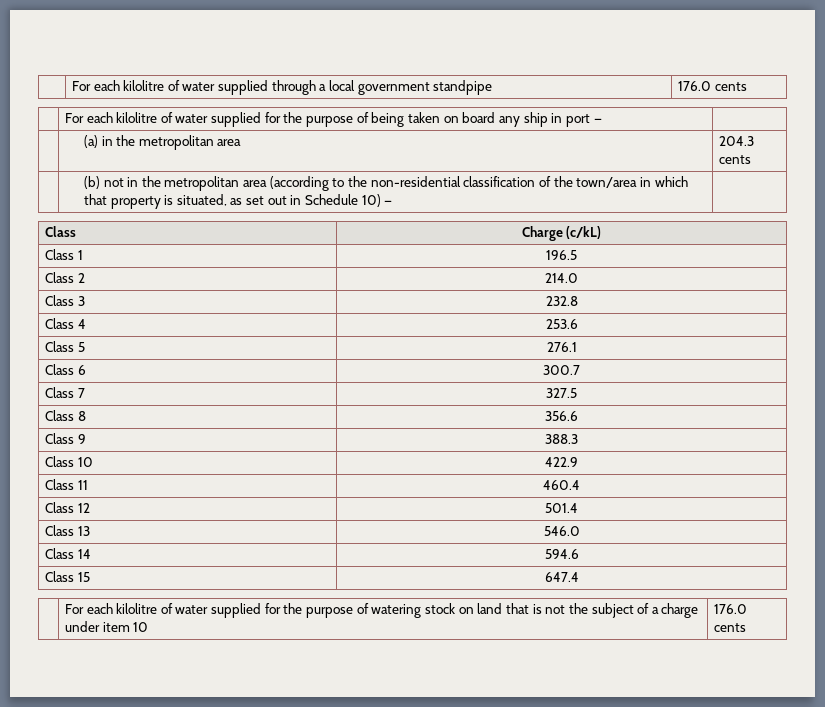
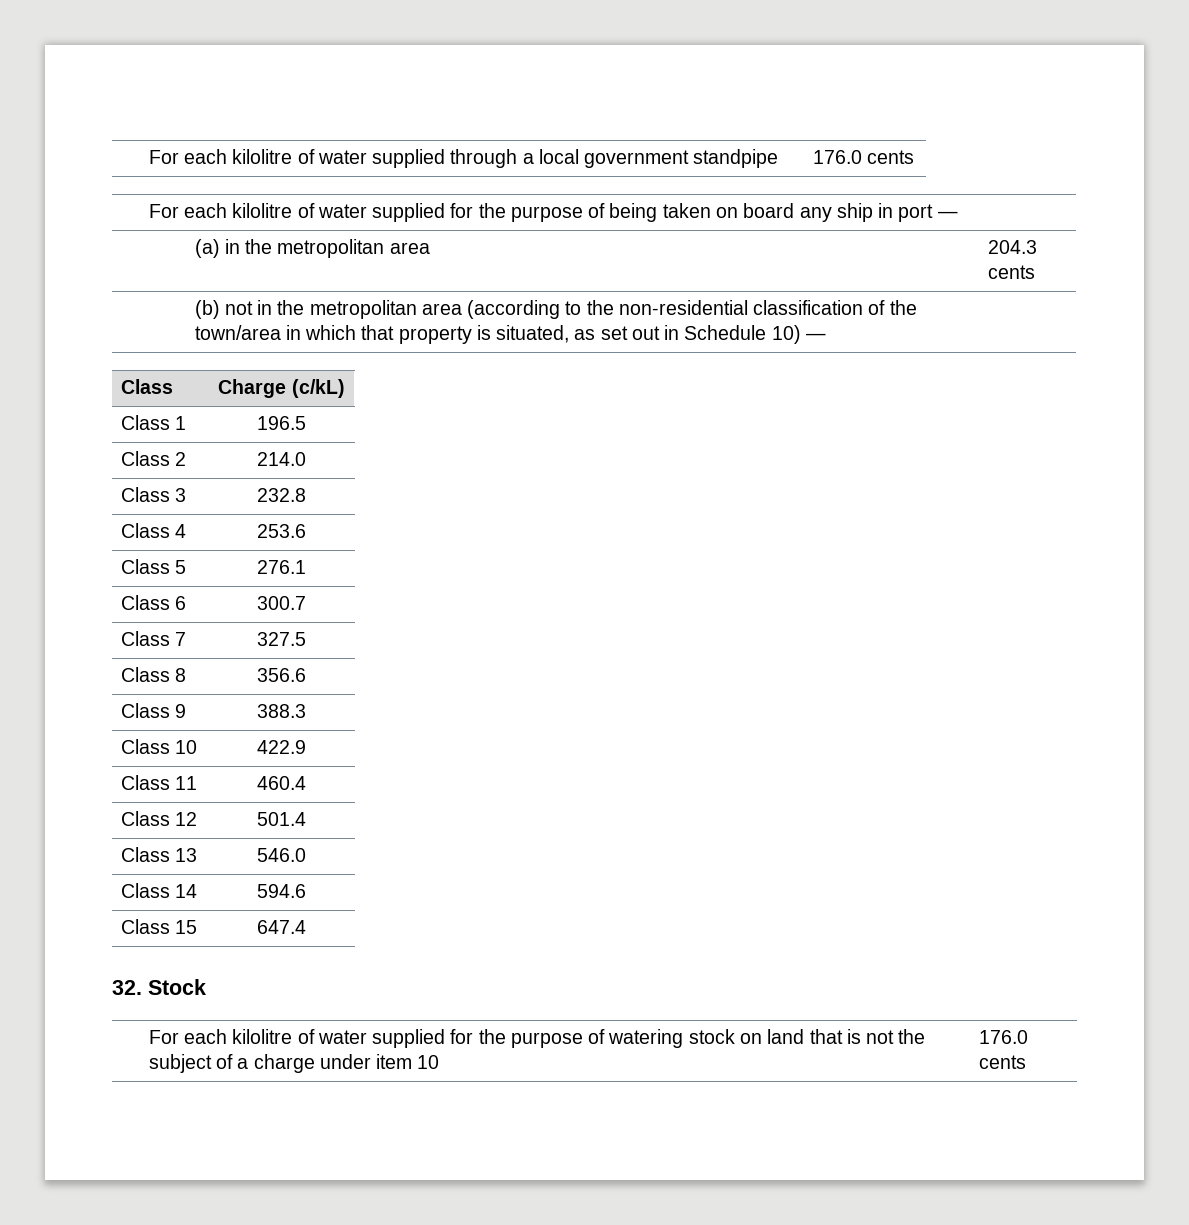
+ 32. Stock

